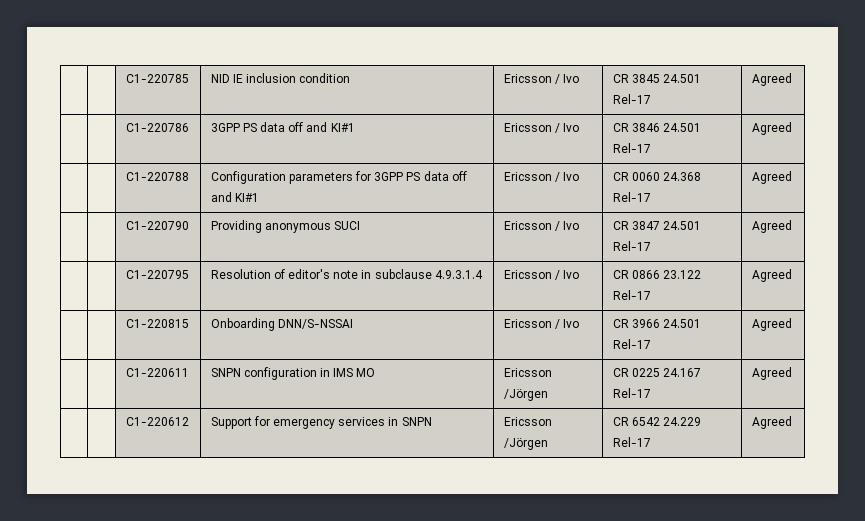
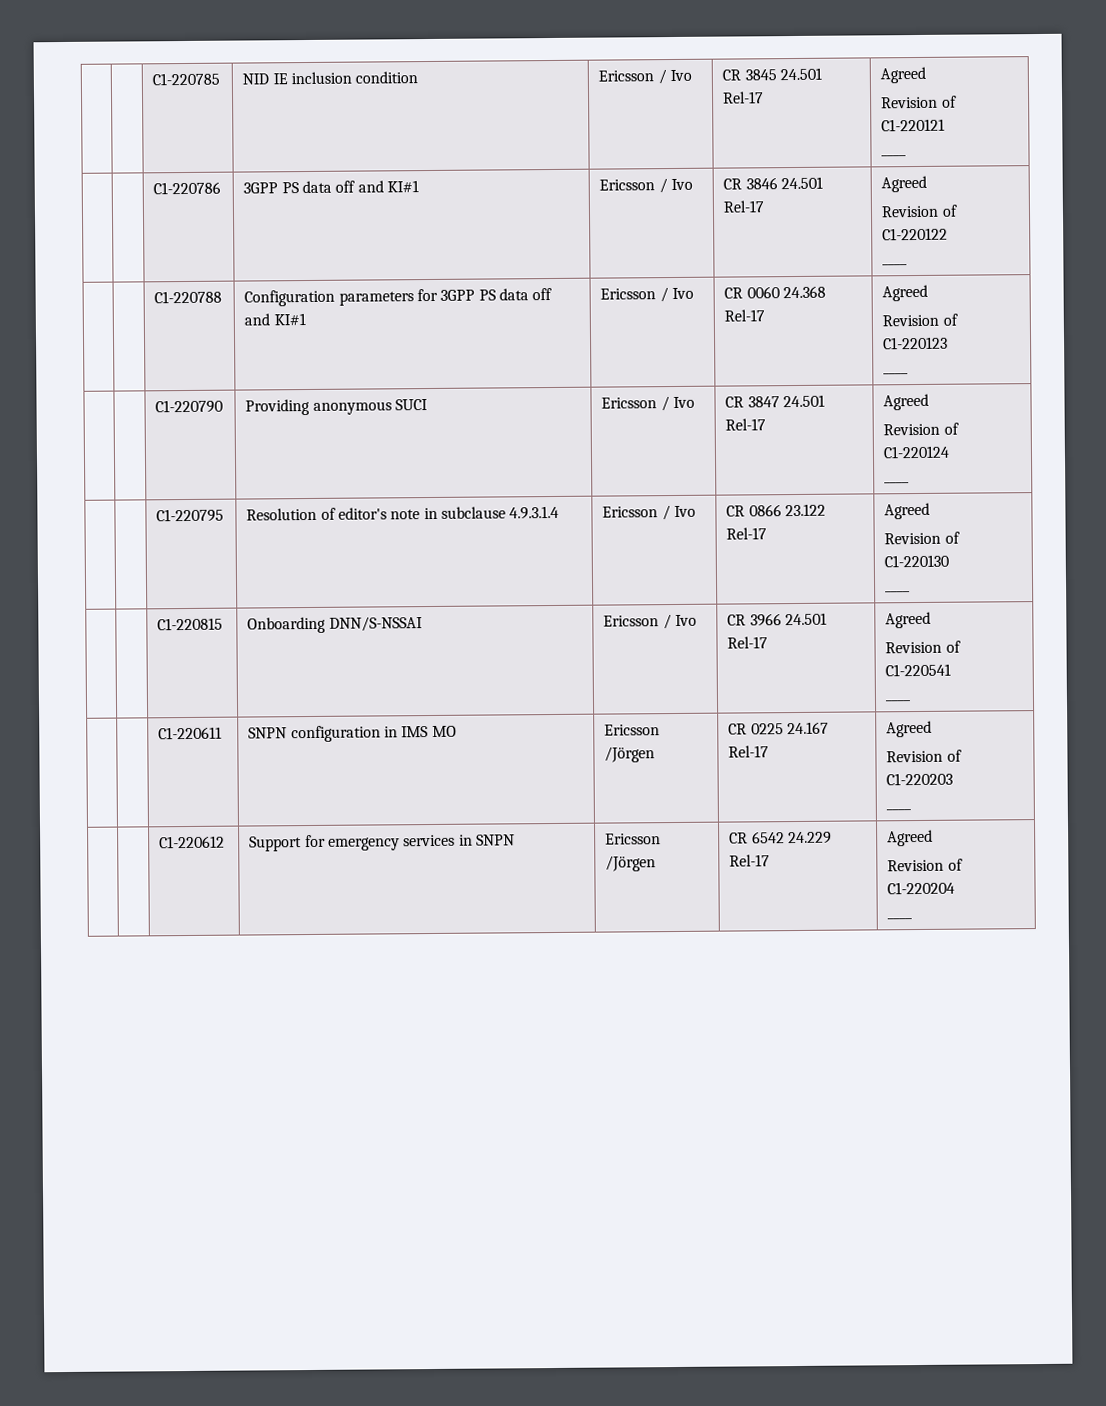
  | | C1-220785 | NID IE inclusion condition | Ericsson / Ivo | CR 3845 24.501 Rel-17 | Agreed
+ Revision of C1-220121
+ ____
  | | C1-220786 | 3GPP PS data off and KI#1 | Ericsson / Ivo | CR 3846 24.501 Rel-17 | Agreed
+ Revision of C1-220122
+ ____
  | | C1-220788 | Configuration parameters for 3GPP PS data off and KI#1 | Ericsson / Ivo | CR 0060 24.368 Rel-17 | Agreed
+ Revision of C1-220123
+ ____
  | | C1-220790 | Providing anonymous SUCI | Ericsson / Ivo | CR 3847 24.501 Rel-17 | Agreed
+ Revision of C1-220124
+ ____
  | | C1-220795 | Resolution of editor's note in subclause 4.9.3.1.4 | Ericsson / Ivo | CR 0866 23.122 Rel-17 | Agreed
+ Revision of C1-220130
+ ____
  | | C1-220815 | Onboarding DNN/S-NSSAI | Ericsson / Ivo | CR 3966 24.501 Rel-17 | Agreed
+ Revision of C1-220541
+ ____
  | | C1-220611 | SNPN configuration in IMS MO | Ericsson /Jörgen | CR 0225 24.167 Rel-17 | Agreed
+ Revision of C1-220203
+ ____
  | | C1-220612 | Support for emergency services in SNPN | Ericsson /Jörgen | CR 6542 24.229 Rel-17 | Agreed
+ Revision of C1-220204
+ ____

